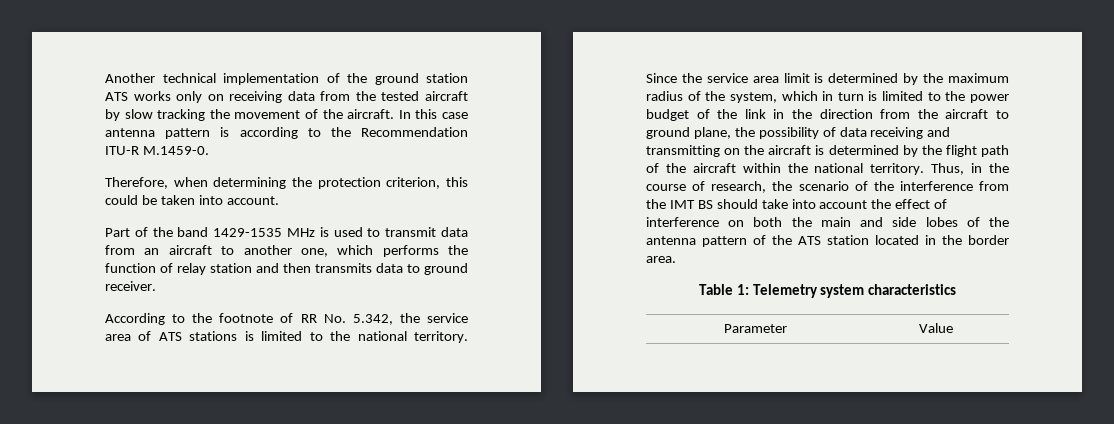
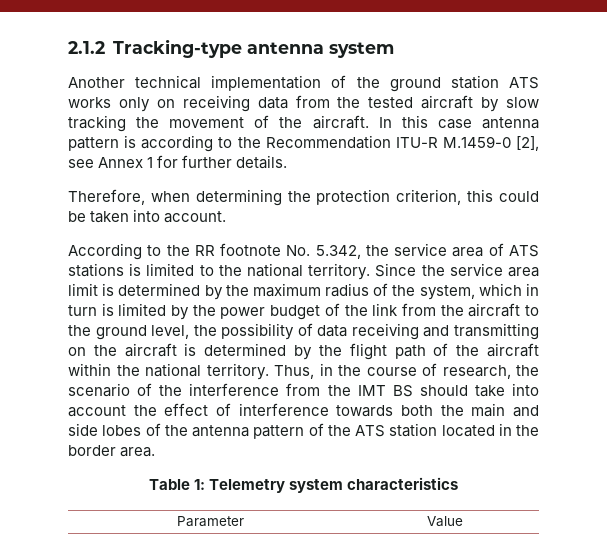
+ 2.1.2 Tracking-type antenna system
- In this case antenna pattern is according to the Recommendation ITU-R M.1459-0.
+ In this case antenna pattern is according to the Recommendation ITU-R M.1459-0 [2], see Annex 1 for further details.
- Part of the band 1429-1535 MHz is used to transmit data from an aircraft to another one, which performs the function of relay station and then transmits data to ground receiver.
- According to the footnote of RR No. 5.342, the service area of ATS stations is limited to the national territory.
+ According to the RR footnote No. 5.342, the service area of ATS stations is limited to the national territory.
- Since the service area limit is determined by the maximum radius of the system, which in turn is limited to the power budget of the link in the direction from the aircraft to ground plane, the possibility of data receiving and transmitting on the aircraft is determined by the flight path of the aircraft within the national territory.
+ Since the service area limit is determined by the maximum radius of the system, which in turn is limited by the power budget of the link from the aircraft to the ground level, the possibility of data receiving and transmitting on the aircraft is determined by the flight path of the aircraft within the national territory.
- Thus, in the course of research, the scenario of the interference from the IMT BS should take into account the effect of interference on both the main and side lobes of the antenna pattern of the ATS station located in the border area.
+ Thus, in the course of research, the scenario of the interference from the IMT BS should take into account the effect of interference towards both the main and side lobes of the antenna pattern of the ATS station located in the border area.

